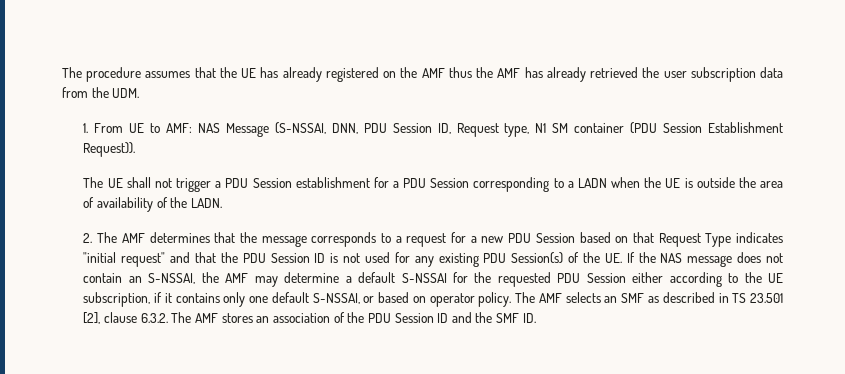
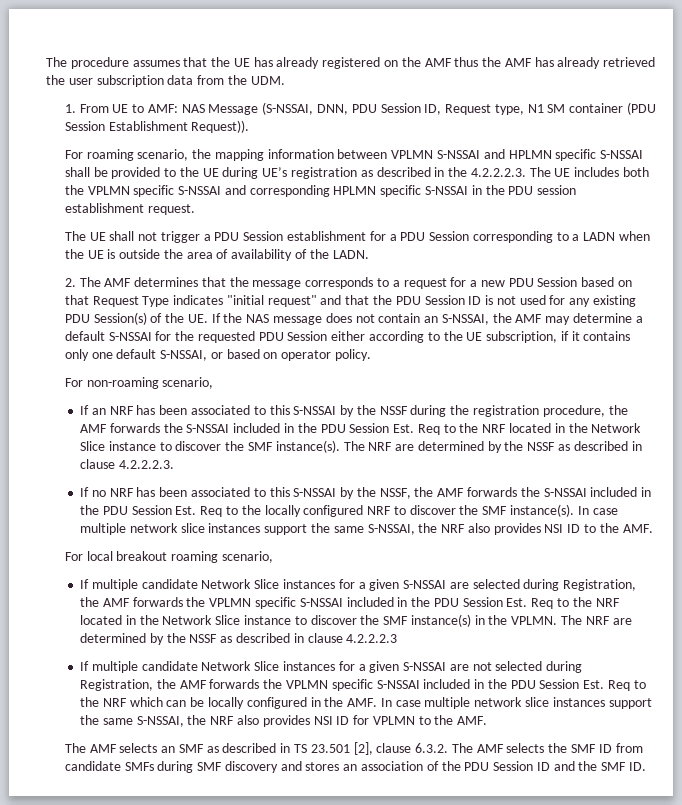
+ For roaming scenario, the mapping information between VPLMN S-NSSAI and HPLMN specific S-NSSAI shall be provided to the UE during UE’s registration as described in the 4.2.2.2.3. The UE includes both the VPLMN specific S-NSSAI and corresponding HPLMN specific S-NSSAI in the PDU session establishment request.
- 2. The AMF determines that the message corresponds to a request for a new PDU Session based on that Request Type indicates "initial request" and that the PDU Session ID is not used for any existing PDU Session(s) of the UE. If the NAS message does not contain an S-NSSAI, the AMF may determine a default S-NSSAI for the requested PDU Session either according to the UE subscription, if it contains only one default S-NSSAI, or based on operator policy. The AMF selects an SMF as described in TS 23.501 [2], clause 6.3.2. The AMF stores an association of the PDU Session ID and the SMF ID.
+ 2. The AMF determines that the message corresponds to a request for a new PDU Session based on that Request Type indicates "initial request" and that the PDU Session ID is not used for any existing PDU Session(s) of the UE. If the NAS message does not contain an S-NSSAI, the AMF may determine a default S-NSSAI for the requested PDU Session either according to the UE subscription, if it contains only one default S-NSSAI, or based on operator policy.
+ For non-roaming scenario,
+ If an NRF has been associated to this S-NSSAI by the NSSF during the registration procedure, the AMF forwards the S-NSSAI included in the PDU Session Est. Req to the NRF located in the Network Slice instance to discover the SMF instance(s). The NRF are determined by the NSSF as described in clause 4.2.2.2.3.
+ If no NRF has been associated to this S-NSSAI by the NSSF, the AMF forwards the S-NSSAI included in the PDU Session Est. Req to the locally configured NRF to discover the SMF instance(s). In case multiple network slice instances support the same S-NSSAI, the NRF also provides NSI ID to the AMF.
+ For local breakout roaming scenario,
+ If multiple candidate Network Slice instances for a given S-NSSAI are selected during Registration, the AMF forwards the VPLMN specific S-NSSAI included in the PDU Session Est. Req to the NRF located in the Network Slice instance to discover the SMF instance(s) in the VPLMN. The NRF are determined by the NSSF as described in clause 4.2.2.2.3
+ If multiple candidate Network Slice instances for a given S-NSSAI are not selected during Registration, the AMF forwards the VPLMN specific S-NSSAI included in the PDU Session Est. Req to the NRF which can be locally configured in the AMF. In case multiple network slice instances support the same S-NSSAI, the NRF also provides NSI ID for VPLMN to the AMF.
+ The AMF selects an SMF as described in TS 23.501 [2], clause 6.3.2. The AMF selects the SMF ID from candidate SMFs during SMF discovery and stores an association of the PDU Session ID and the SMF ID.

